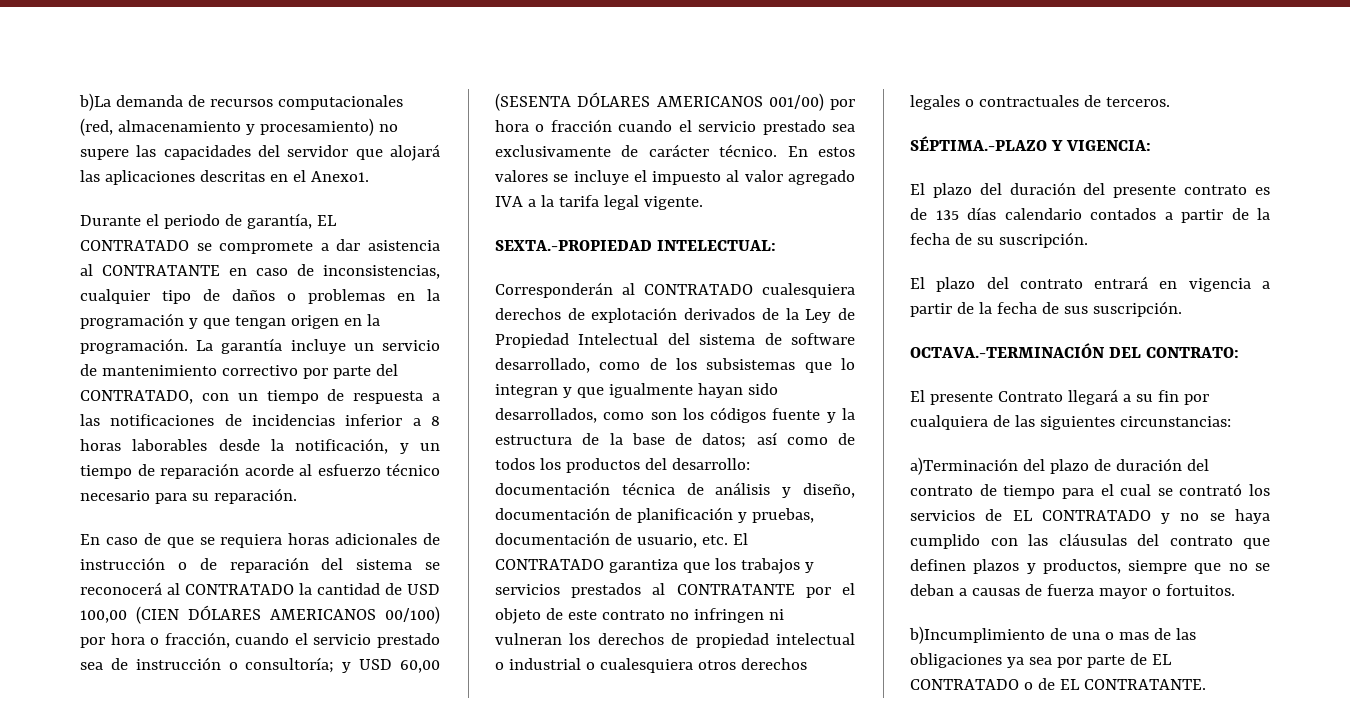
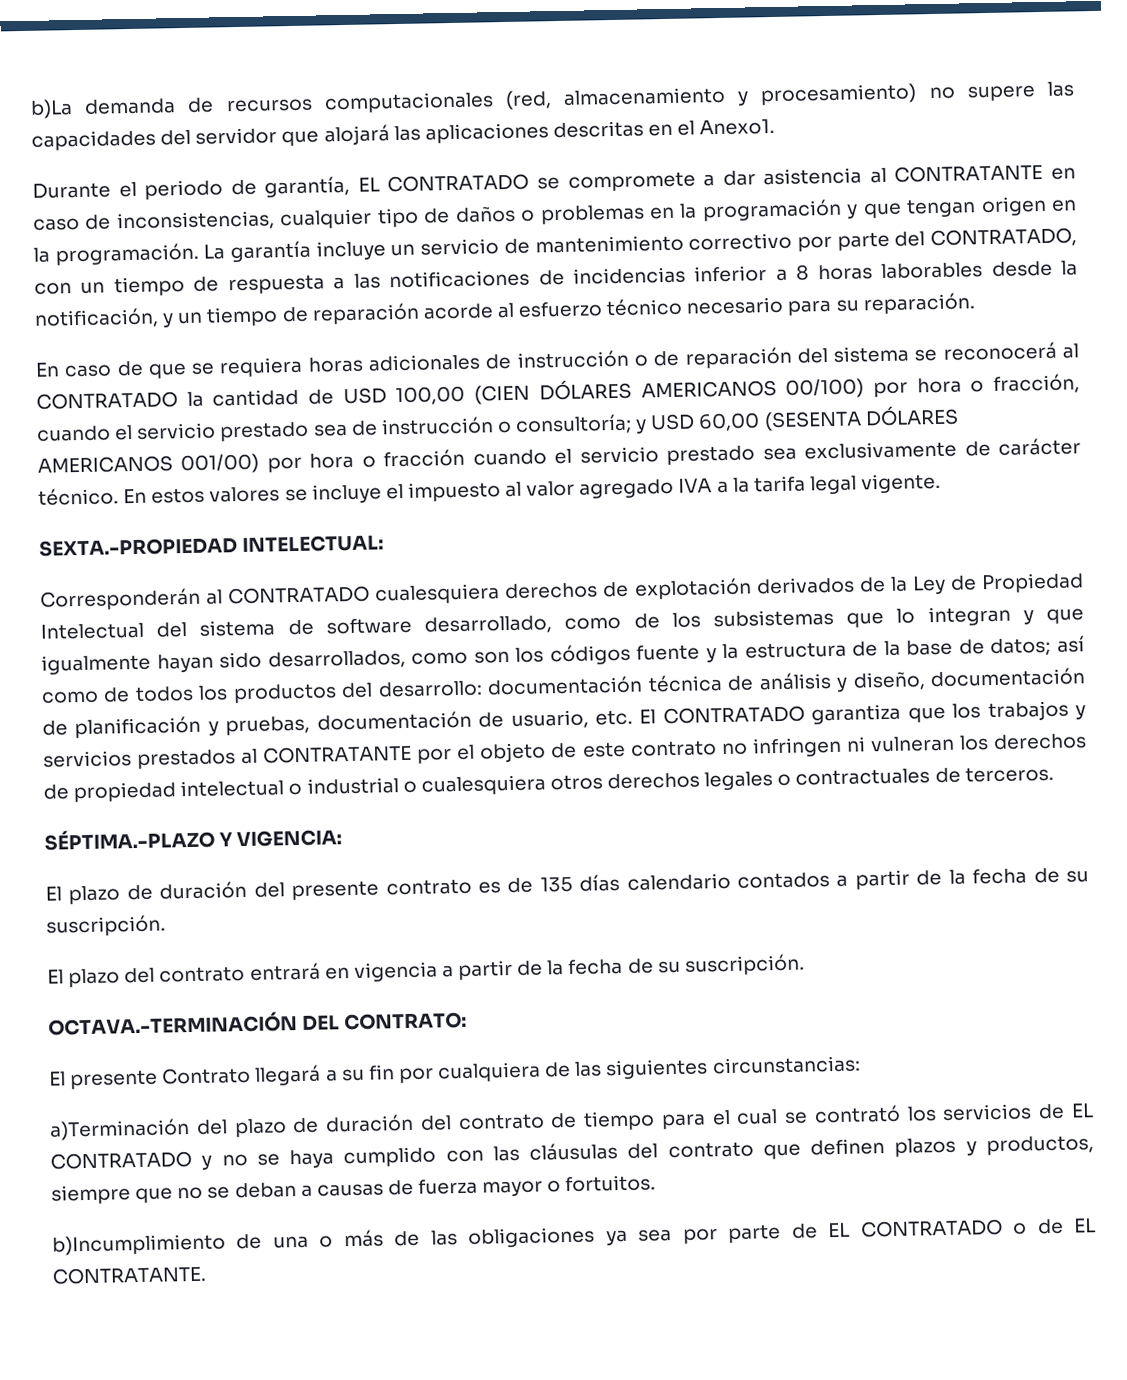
- El plazo del duración del presente contrato es de 135 días calendario contados a partir de la fecha de su suscripción.
+ El plazo de duración del presente contrato es de 135 días calendario contados a partir de la fecha de su suscripción.
- El plazo del contrato entrará en vigencia a partir de la fecha de sus suscripción.
+ El plazo del contrato entrará en vigencia a partir de la fecha de su suscripción.
- b)Incumplimiento de una o mas de las obligaciones ya sea por parte de EL CONTRATADO o de EL CONTRATANTE.
+ b)Incumplimiento de una o más de las obligaciones ya sea por parte de EL CONTRATADO o de EL CONTRATANTE.

